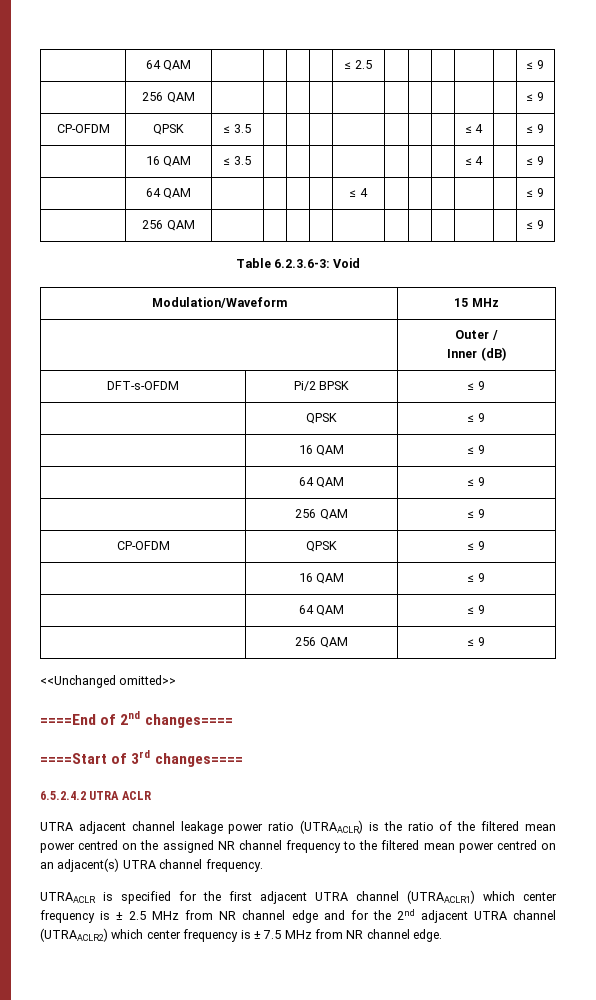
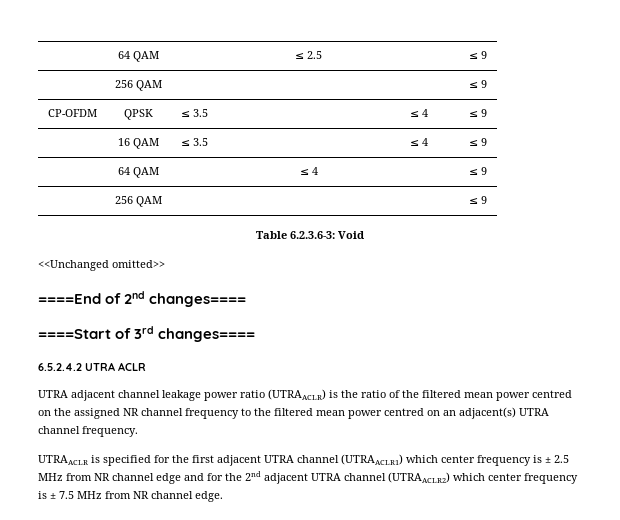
- Modulation/Waveform | 15 MHz
- | Outer /
- Inner (dB)
- DFT-s-OFDM | Pi/2 BPSK | ≤ 9
- | QPSK | ≤ 9
- | 16 QAM | ≤ 9
- | 64 QAM | ≤ 9
- | 256 QAM | ≤ 9
- CP-OFDM | QPSK | ≤ 9
- | 16 QAM | ≤ 9
- | 64 QAM | ≤ 9
- | 256 QAM | ≤ 9

